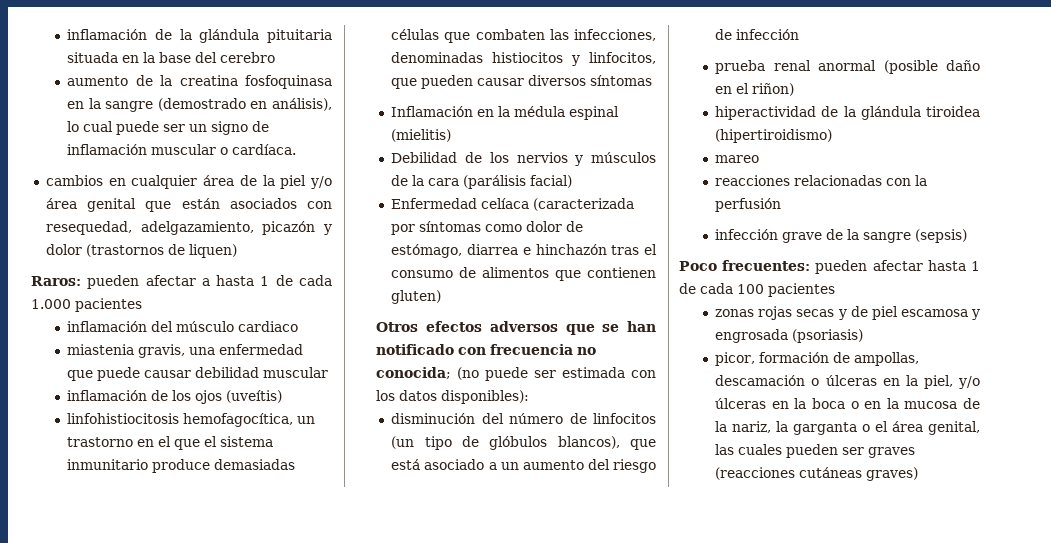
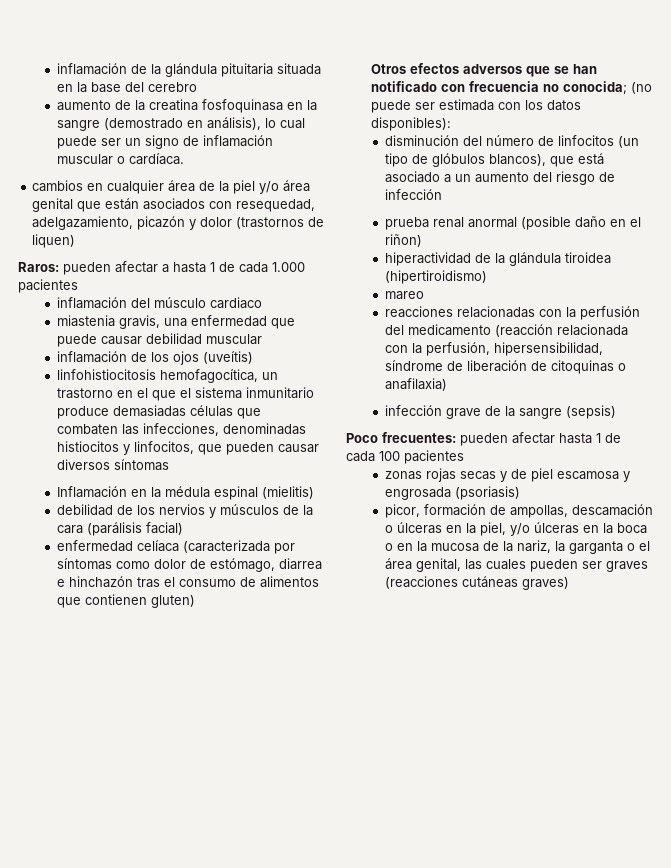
- Debilidad de los nervios y músculos de la cara (parálisis facial)
+ debilidad de los nervios y músculos de la cara (parálisis facial)
- Enfermedad celíaca (caracterizada por síntomas como dolor de estómago, diarrea e hinchazón tras el consumo de alimentos que contienen gluten)
+ enfermedad celíaca (caracterizada por síntomas como dolor de estómago, diarrea e hinchazón tras el consumo de alimentos que contienen gluten)
- reacciones relacionadas con la perfusión
+ reacciones relacionadas con la perfusión del medicamento (reacción relacionada con la perfusión, hipersensibilidad, síndrome de liberación de citoquinas o anafilaxia)

